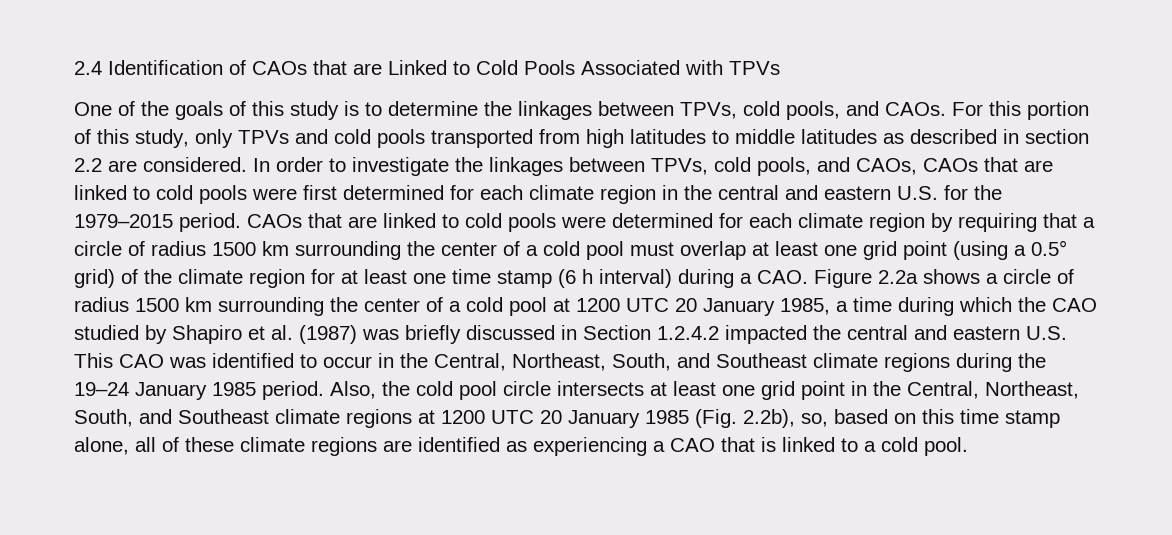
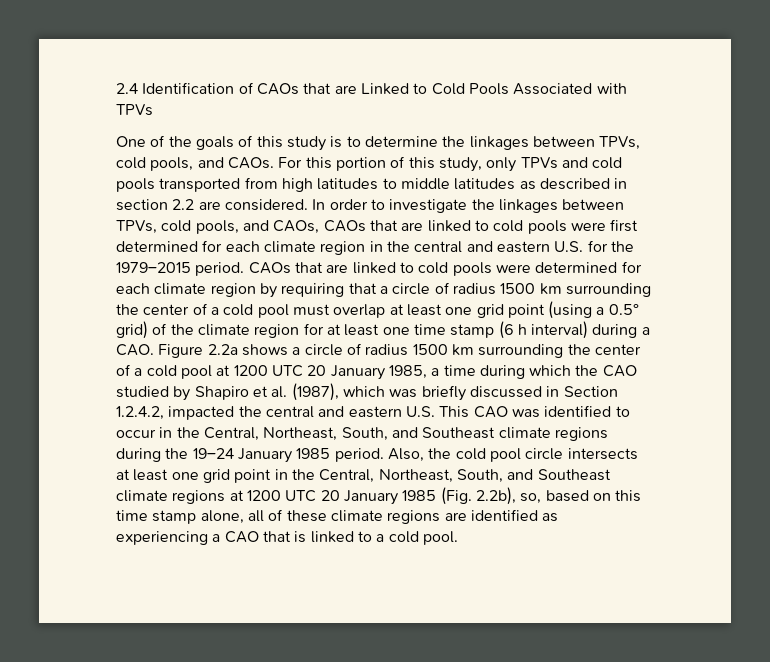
- CAOs that are linked to cold pools were determined for each climate region by requiring that a circle of radius 1500 km surrounding the center of a cold pool must overlap at least one grid point (using a 0.5° grid) of the climate region for at least one time stamp (6 h interval) during a CAO. Figure 2.2a shows a circle of radius 1500 km surrounding the center of a cold pool at 1200 UTC 20 January 1985, a time during which the CAO studied by Shapiro et al. (1987) was briefly discussed in Section 1.2.4.2 impacted the central and eastern U.S. This CAO was identified to occur in the Central, Northeast, South, and Southeast climate regions during the 19–24 January 1985 period.
+ CAOs that are linked to cold pools were determined for each climate region by requiring that a circle of radius 1500 km surrounding the center of a cold pool must overlap at least one grid point (using a 0.5° grid) of the climate region for at least one time stamp (6 h interval) during a CAO. Figure 2.2a shows a circle of radius 1500 km surrounding the center of a cold pool at 1200 UTC 20 January 1985, a time during which the CAO studied by Shapiro et al. (1987), which was briefly discussed in Section 1.2.4.2, impacted the central and eastern U.S. This CAO was identified to occur in the Central, Northeast, South, and Southeast climate regions during the 19–24 January 1985 period.

